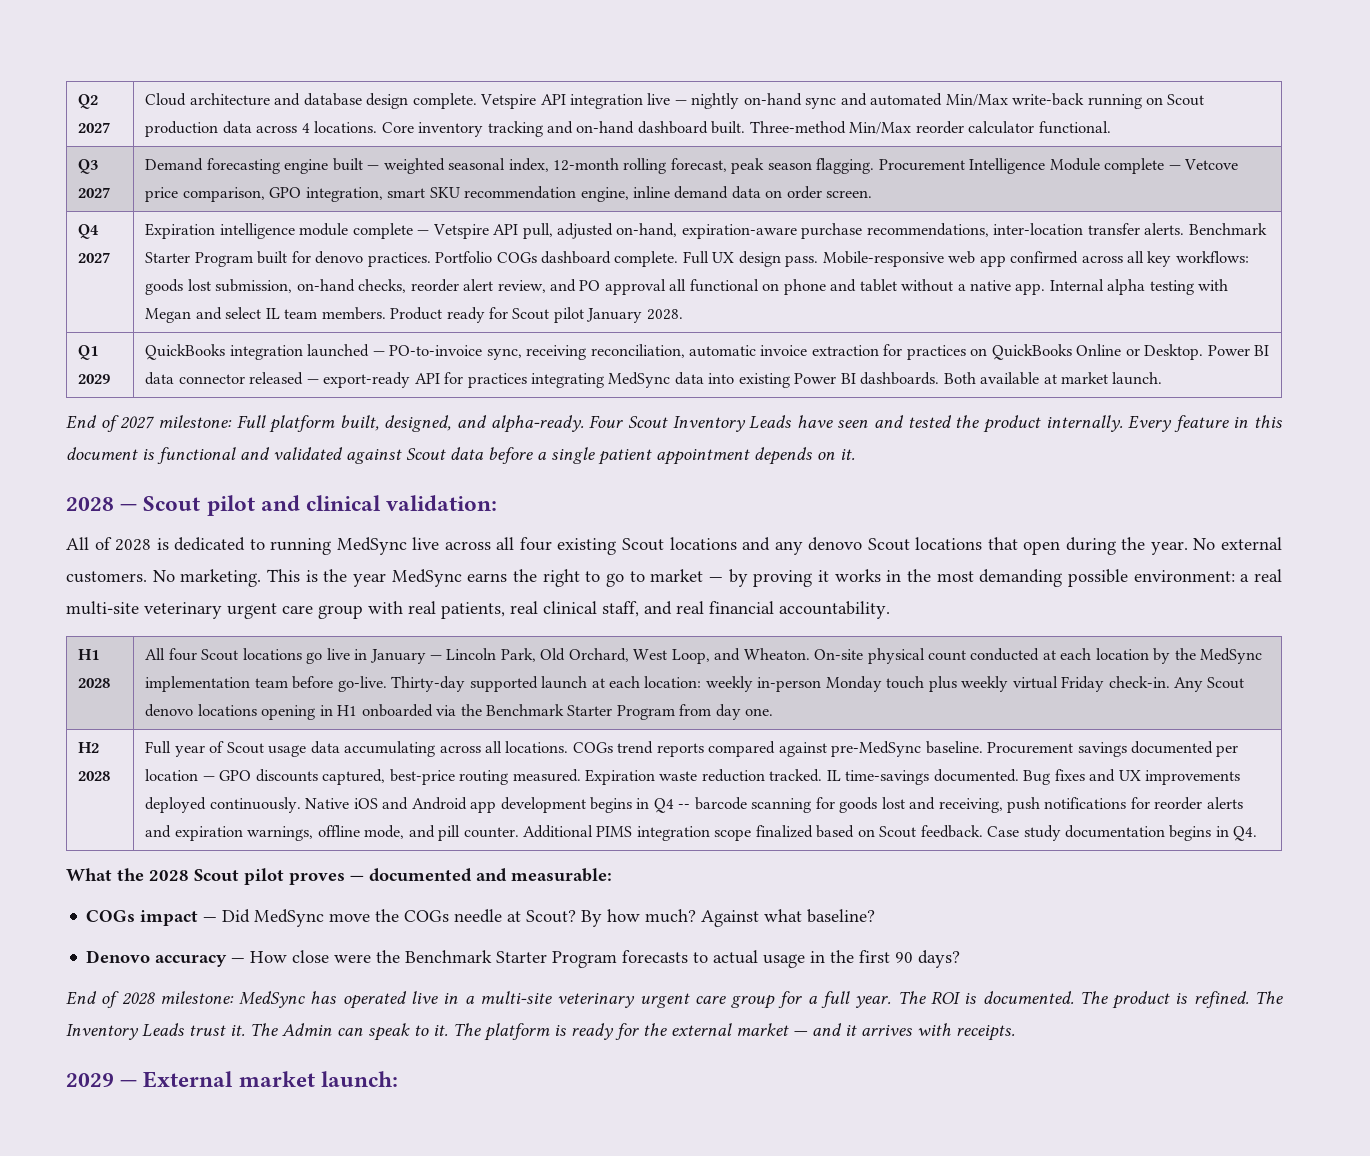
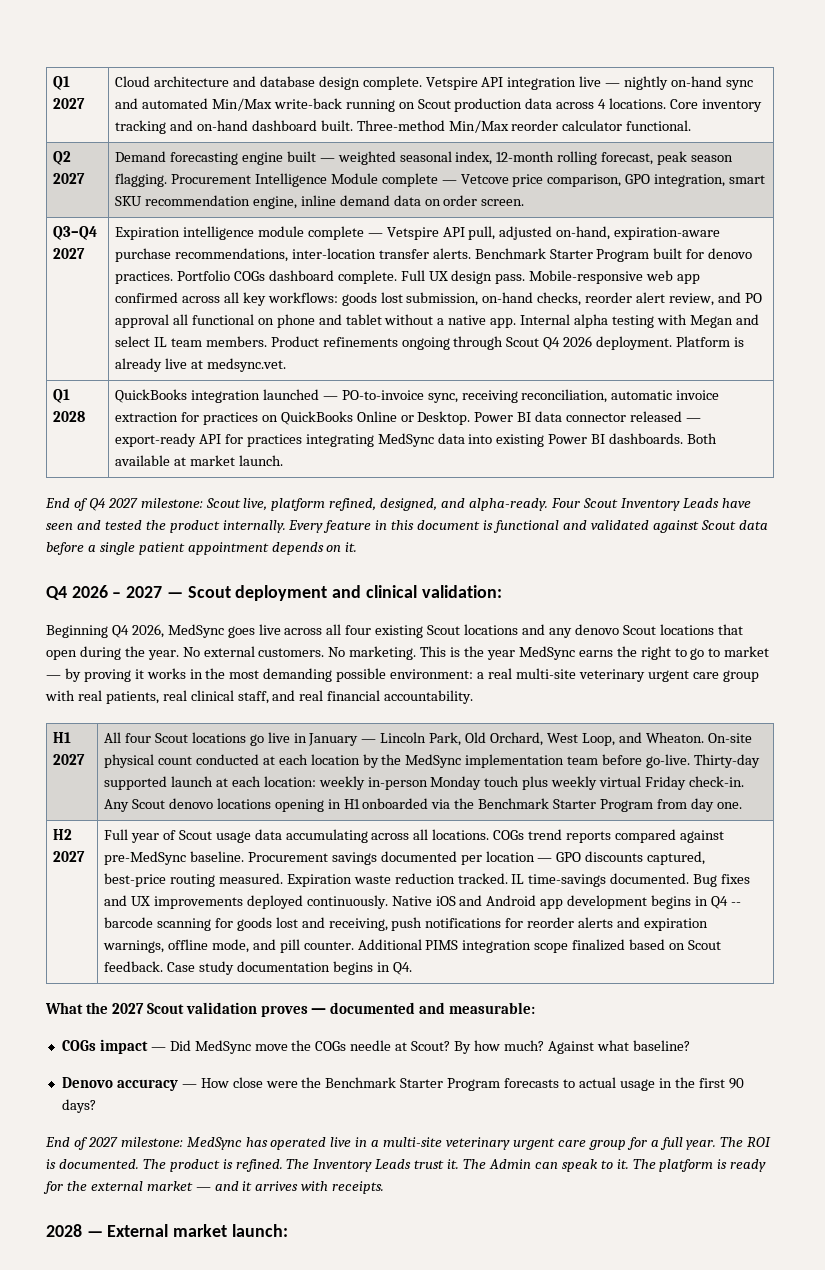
- Q2 2027 | Cloud architecture and database design complete. Vetspire API integration live — nightly on-hand sync and automated Min/Max write-back running on Scout production data across 4 locations. Core inventory tracking and on-hand dashboard built. Three-method Min/Max reorder calculator functional.
+ Q1 2027 | Cloud architecture and database design complete. Vetspire API integration live — nightly on-hand sync and automated Min/Max write-back running on Scout production data across 4 locations. Core inventory tracking and on-hand dashboard built. Three-method Min/Max reorder calculator functional.
- Q3 2027 | Demand forecasting engine built — weighted seasonal index, 12-month rolling forecast, peak season flagging. Procurement Intelligence Module complete — Vetcove price comparison, GPO integration, smart SKU recommendation engine, inline demand data on order screen.
+ Q2 2027 | Demand forecasting engine built — weighted seasonal index, 12-month rolling forecast, peak season flagging. Procurement Intelligence Module complete — Vetcove price comparison, GPO integration, smart SKU recommendation engine, inline demand data on order screen.
- Q4 2027
+ Q3–Q4 2027
- Product ready for Scout pilot January 2028.
- Q1 2029
+ Product refinements ongoing through Scout Q4 2026 deployment. Platform is already live at medsync.vet.
+ Q1 2028
- End of 2027 milestone: Full platform built, designed, and alpha-ready.
+ End of Q4 2027 milestone: Scout live, platform refined, designed, and alpha-ready.
- 2028 — Scout pilot and clinical validation:
+ Q4 2026 – 2027 — Scout deployment and clinical validation:
- All of 2028 is dedicated to running MedSync live across all four existing Scout locations and any denovo Scout locations that open during the year.
+ Beginning Q4 2026, MedSync goes live across all four existing Scout locations and any denovo Scout locations that open during the year.
- H1 2028
+ H1 2027
- H2 2028
+ H2 2027
- What the 2028 Scout pilot proves — documented and measurable:
+ What the 2027 Scout validation proves — documented and measurable:
- End of 2028 milestone: MedSync has operated live in a multi-site veterinary urgent care group for a full year.
+ End of 2027 milestone: MedSync has operated live in a multi-site veterinary urgent care group for a full year.
- 2029 — External market launch:
+ 2028 — External market launch:

